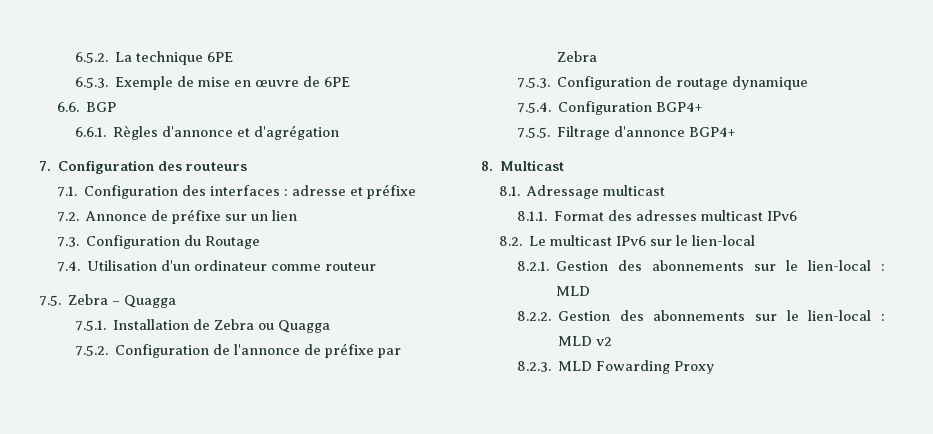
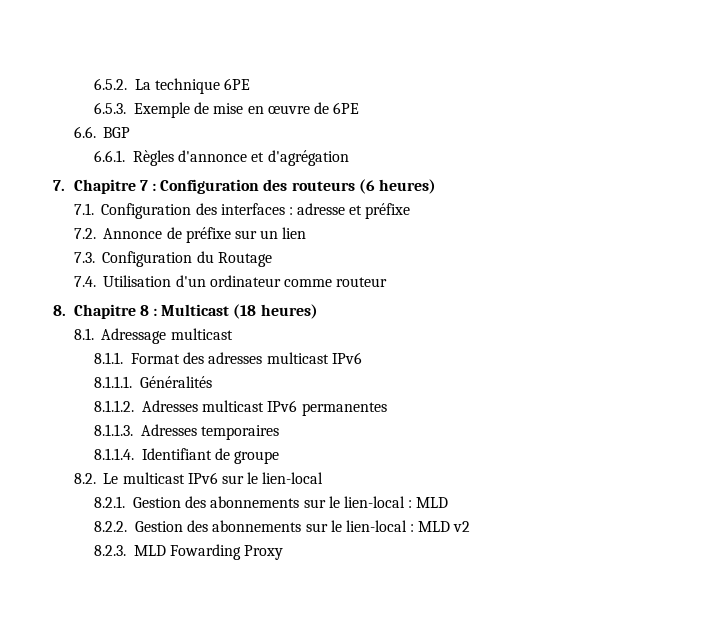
- 7. Configuration des routeurs
+ 7. Chapitre 7 : Configuration des routeurs (6 heures)
- 7.5. Zebra – Quagga
- 7.5.1. Installation de Zebra ou Quagga
- 7.5.2. Configuration de l'annonce de préfixe par Zebra
- 7.5.3. Configuration de routage dynamique
- 7.5.4. Configuration BGP4+
- 7.5.5. Filtrage d'annonce BGP4+
- 8. Multicast
+ 8. Chapitre 8 : Multicast (18 heures)
+ 8.1.1.1. Généralités
+ 8.1.1.2. Adresses multicast IPv6 permanentes
+ 8.1.1.3. Adresses temporaires
+ 8.1.1.4. Identifiant de groupe

